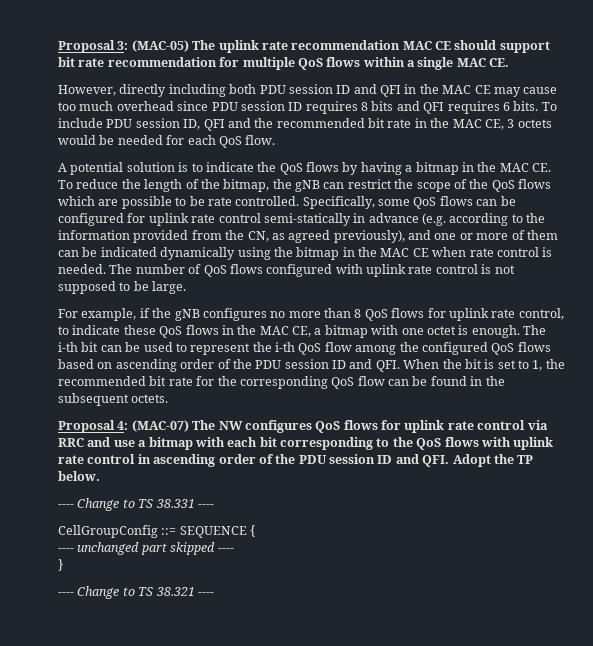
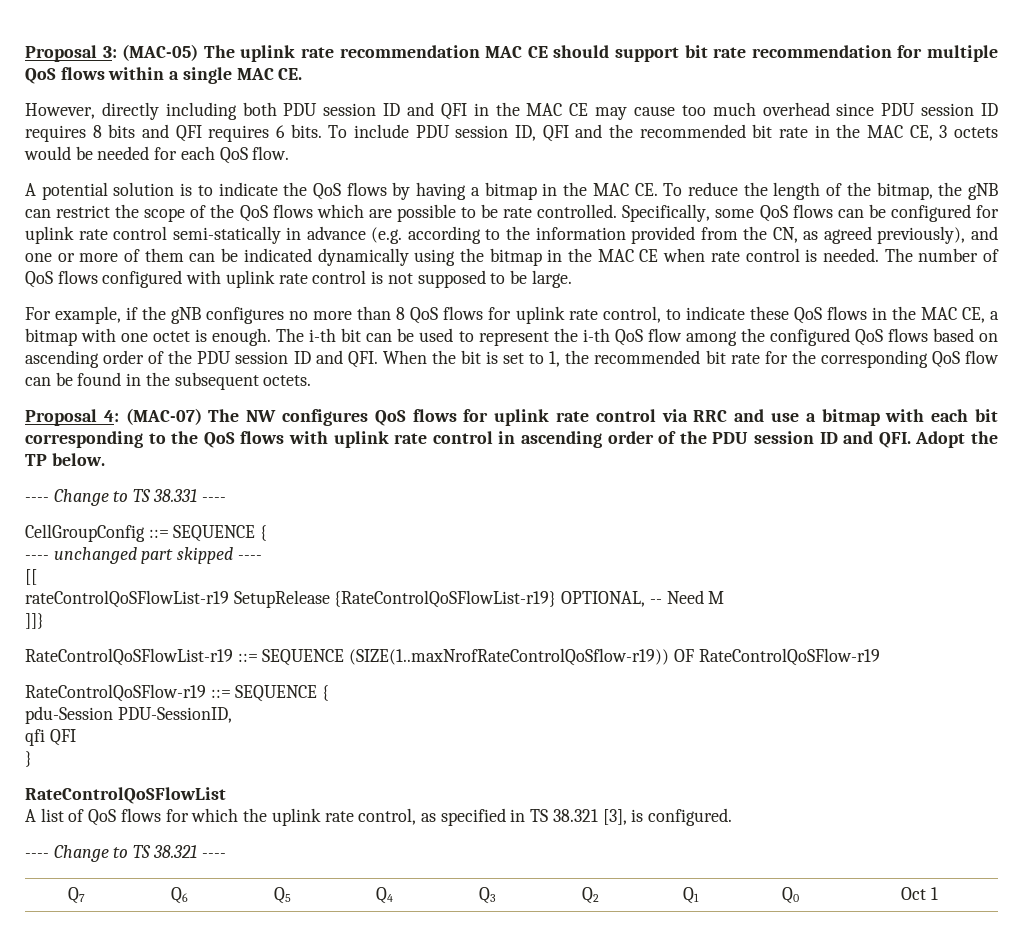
+ [[
+ rateControlQoSFlowList-r19 SetupRelease {RateControlQoSFlowList-r19} OPTIONAL, -- Need M
+ ]]}
+ RateControlQoSFlowList-r19 ::= SEQUENCE (SIZE(1..maxNrofRateControlQoSflow-r19)) OF RateControlQoSFlow-r19
+ RateControlQoSFlow-r19 ::= SEQUENCE {
+ pdu-Session PDU-SessionID,
+ qfi QFI
  }
+ RateControlQoSFlowList
+ A list of QoS flows for which the uplink rate control, as specified in TS 38.321 [3], is configured.
+ Q7 | Q6 | Q5 | Q4 | Q3 | Q2 | Q1 | Q0 | Oct 1

